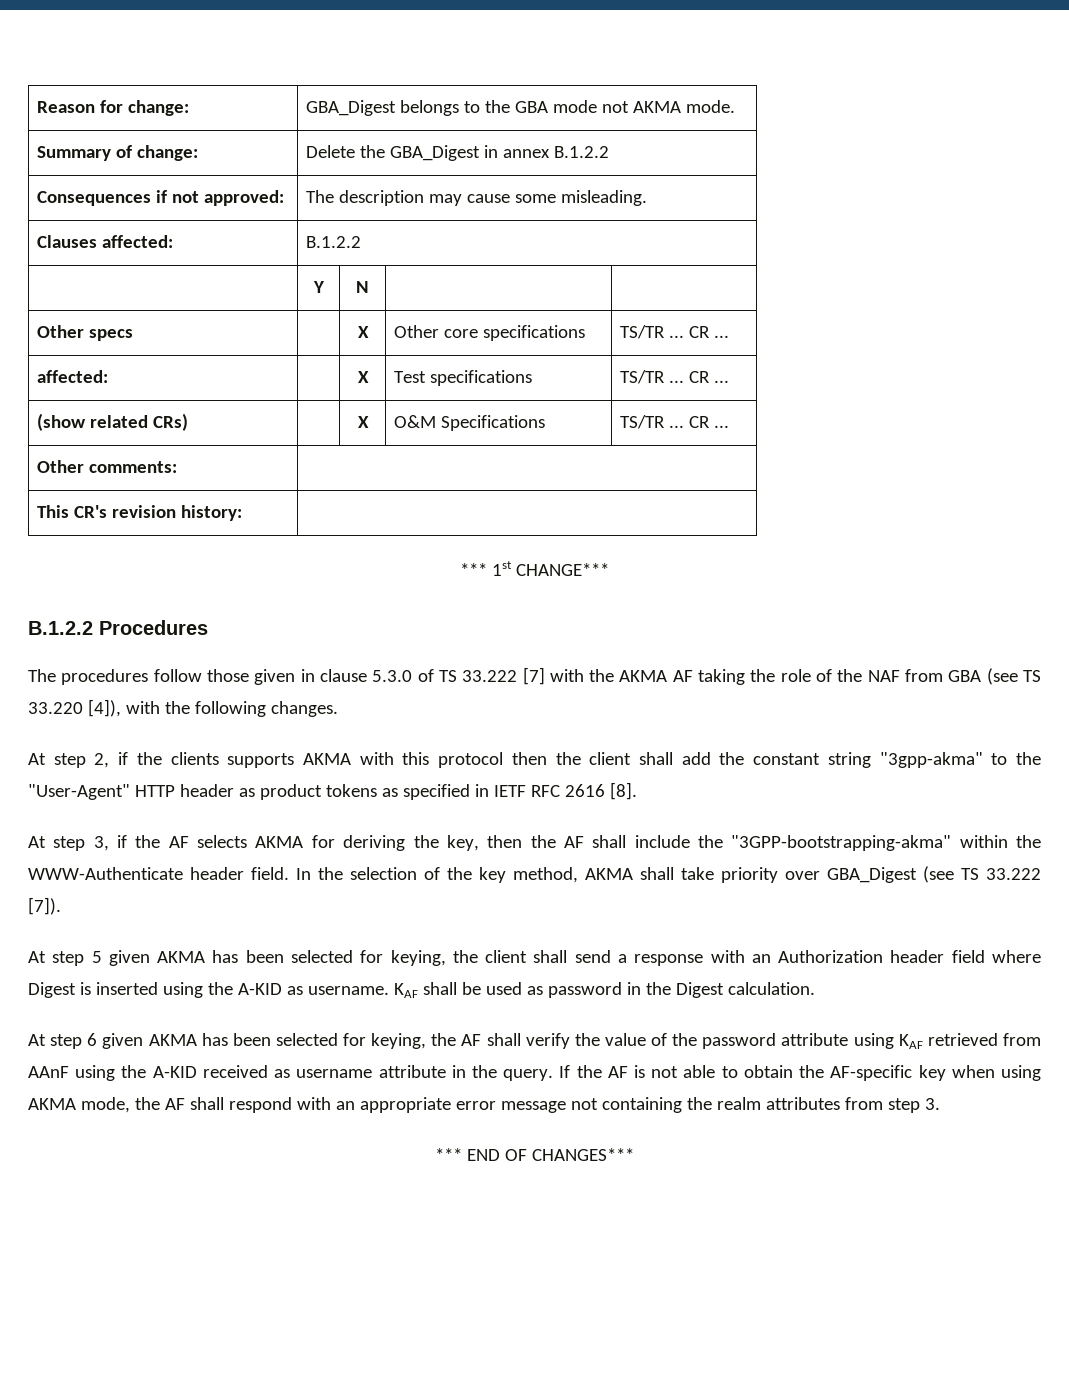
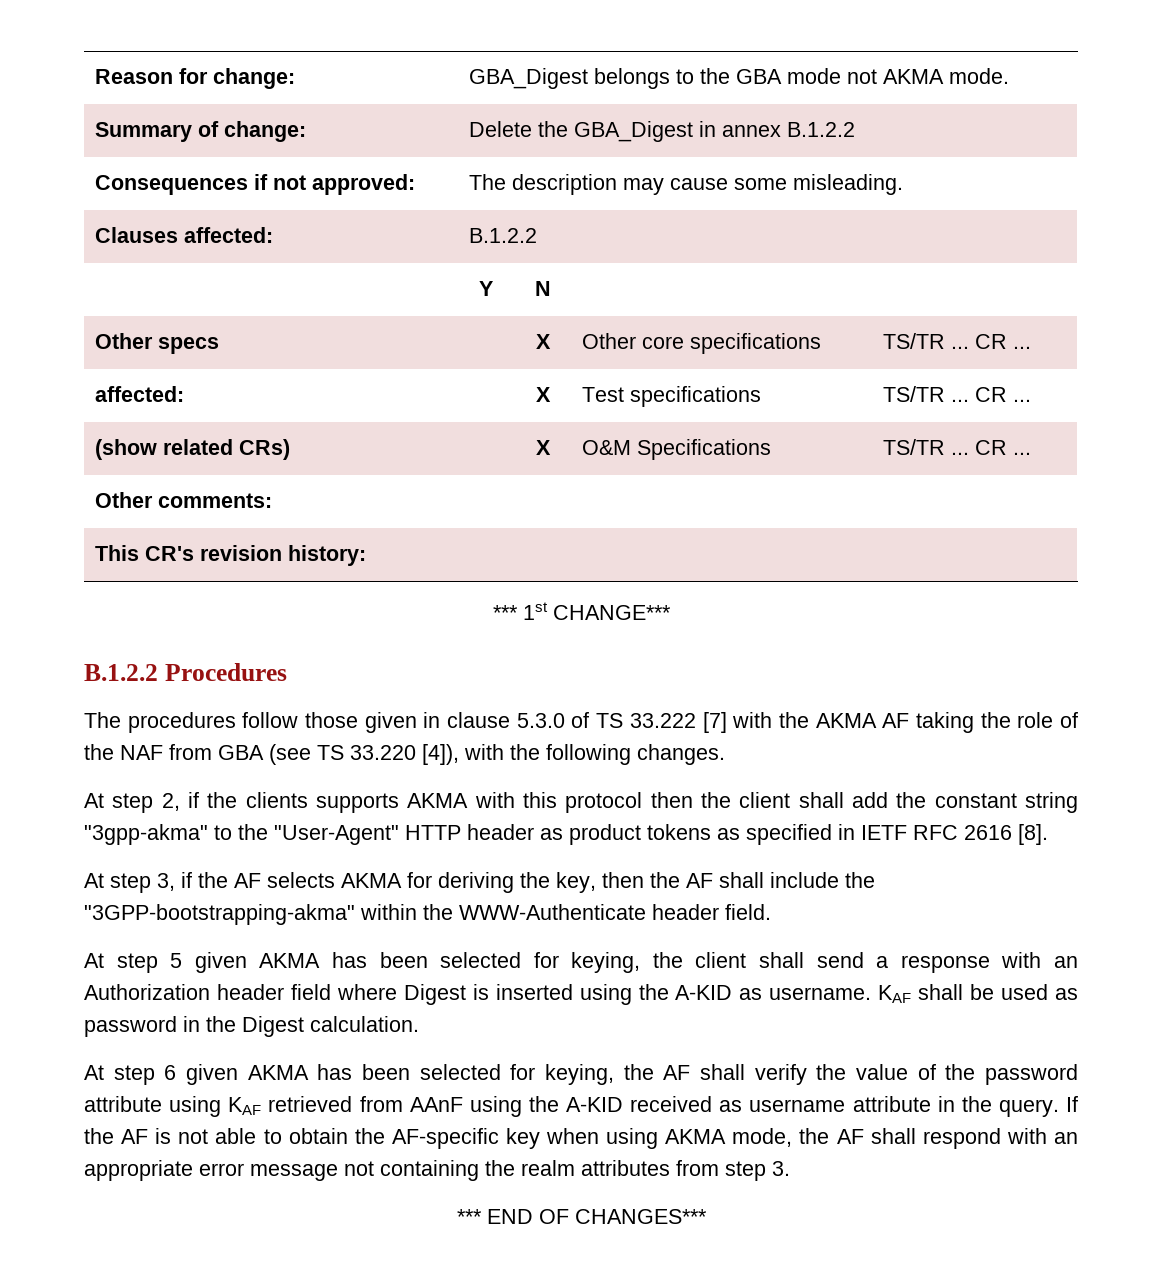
- In the selection of the key method, AKMA shall take priority over GBA_Digest (see TS 33.222 [7]).

